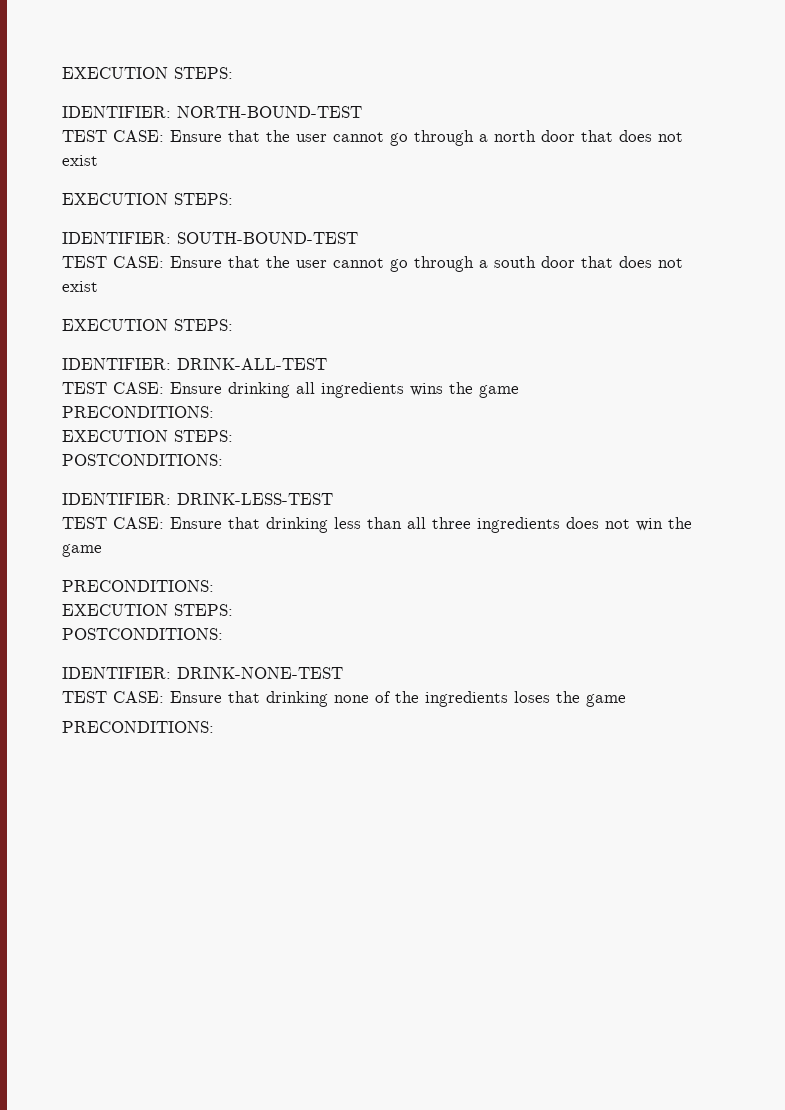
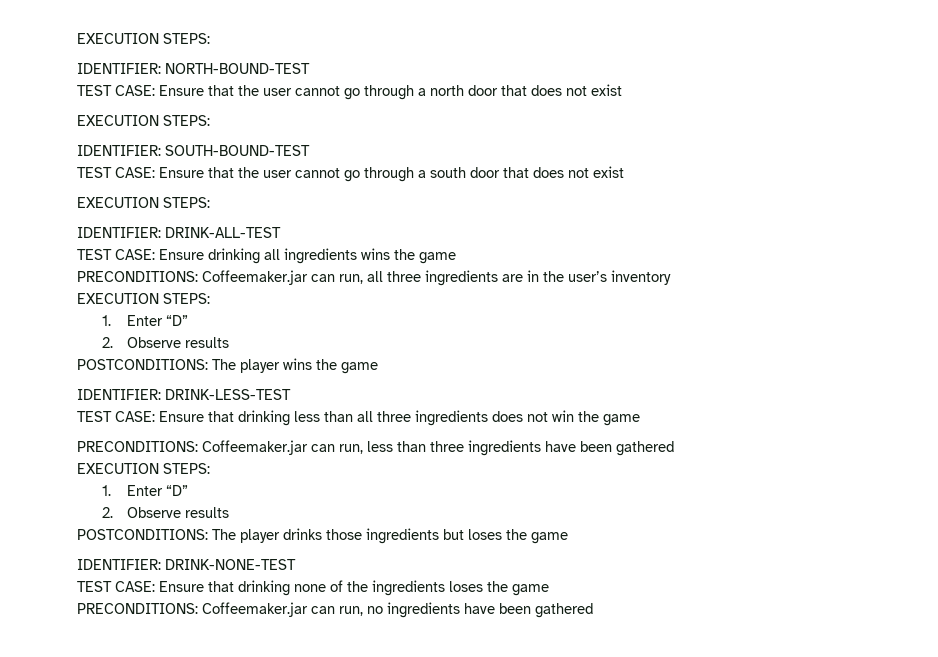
  TEST CASE: Ensure drinking all ingredients wins the game
- PRECONDITIONS:
+ PRECONDITIONS: Coffeemaker.jar can run, all three ingredients are in the user’s inventory
  EXECUTION STEPS:
- POSTCONDITIONS:
+ 1. Enter “D”
+ 2. Observe results
+ POSTCONDITIONS: The player wins the game
  TEST CASE: Ensure that drinking less than all three ingredients does not win the game
- PRECONDITIONS:
+ PRECONDITIONS: Coffeemaker.jar can run, less than three ingredients have been gathered
  EXECUTION STEPS:
- POSTCONDITIONS:
+ 1. Enter “D”
+ 2. Observe results
+ POSTCONDITIONS: The player drinks those ingredients but loses the game
  TEST CASE: Ensure that drinking none of the ingredients loses the game
- PRECONDITIONS:
+ PRECONDITIONS: Coffeemaker.jar can run, no ingredients have been gathered

